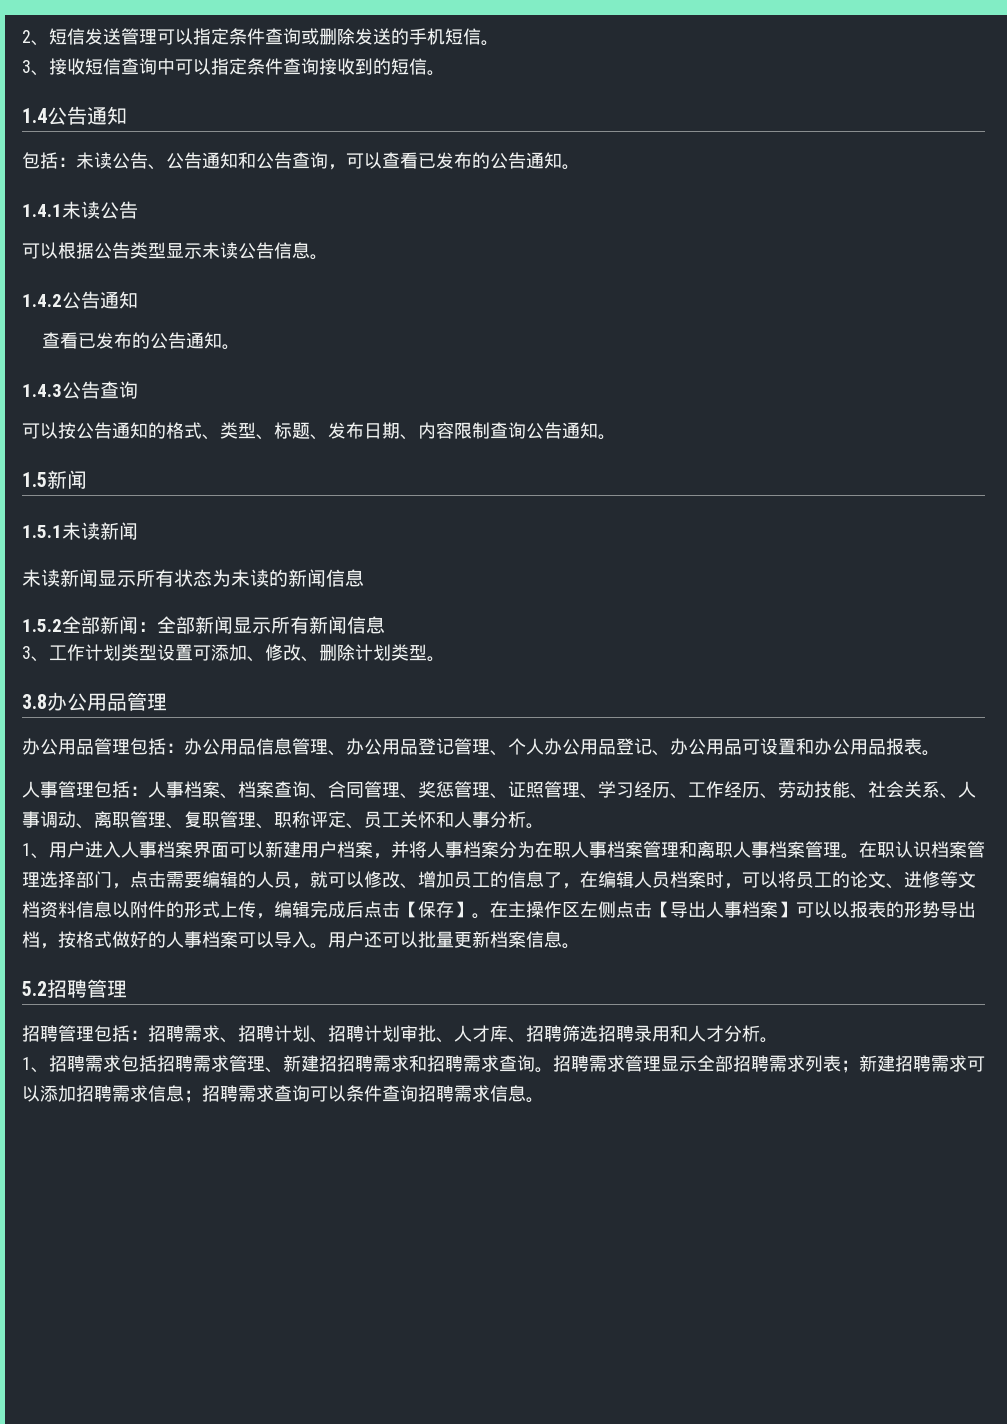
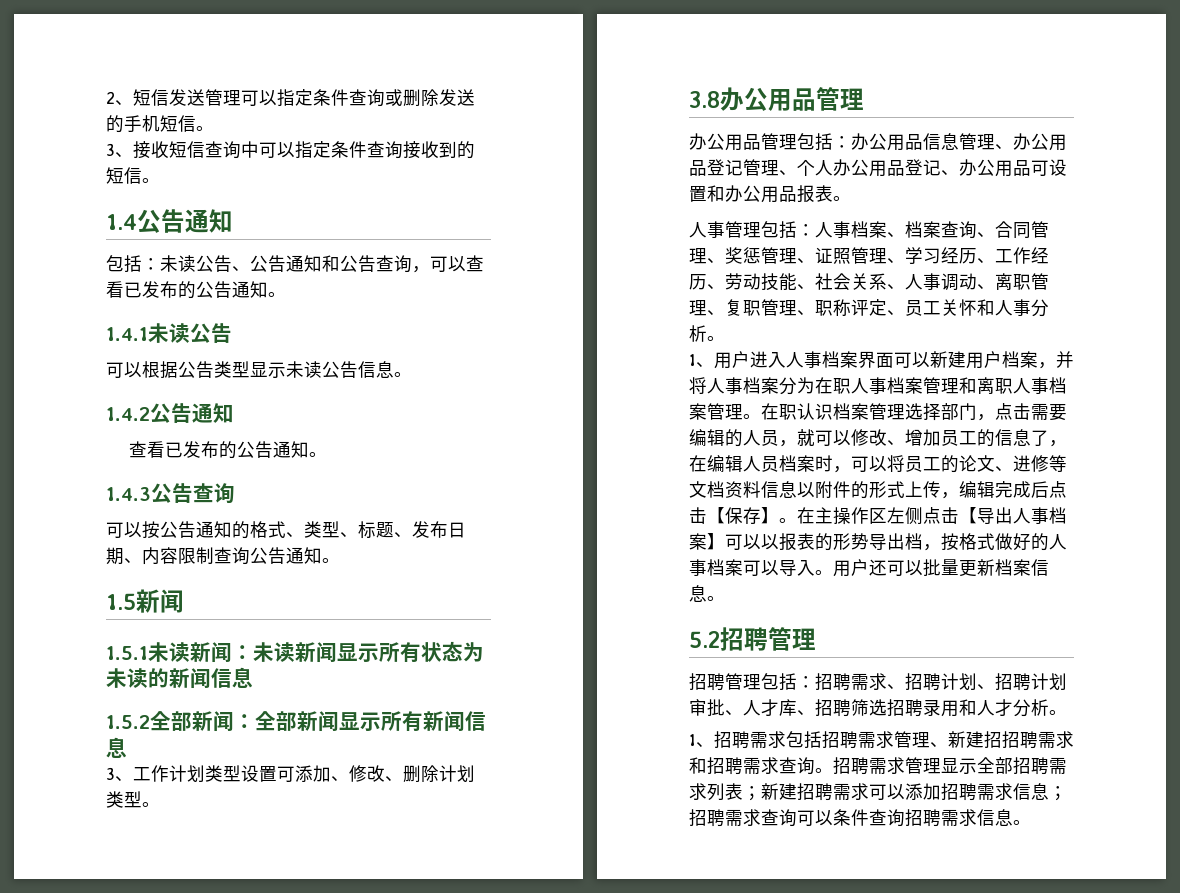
- 1.5.1未读新闻
- 未读新闻显示所有状态为未读的新闻信息
+ 1.5.1未读新闻：未读新闻显示所有状态为未读的新闻信息

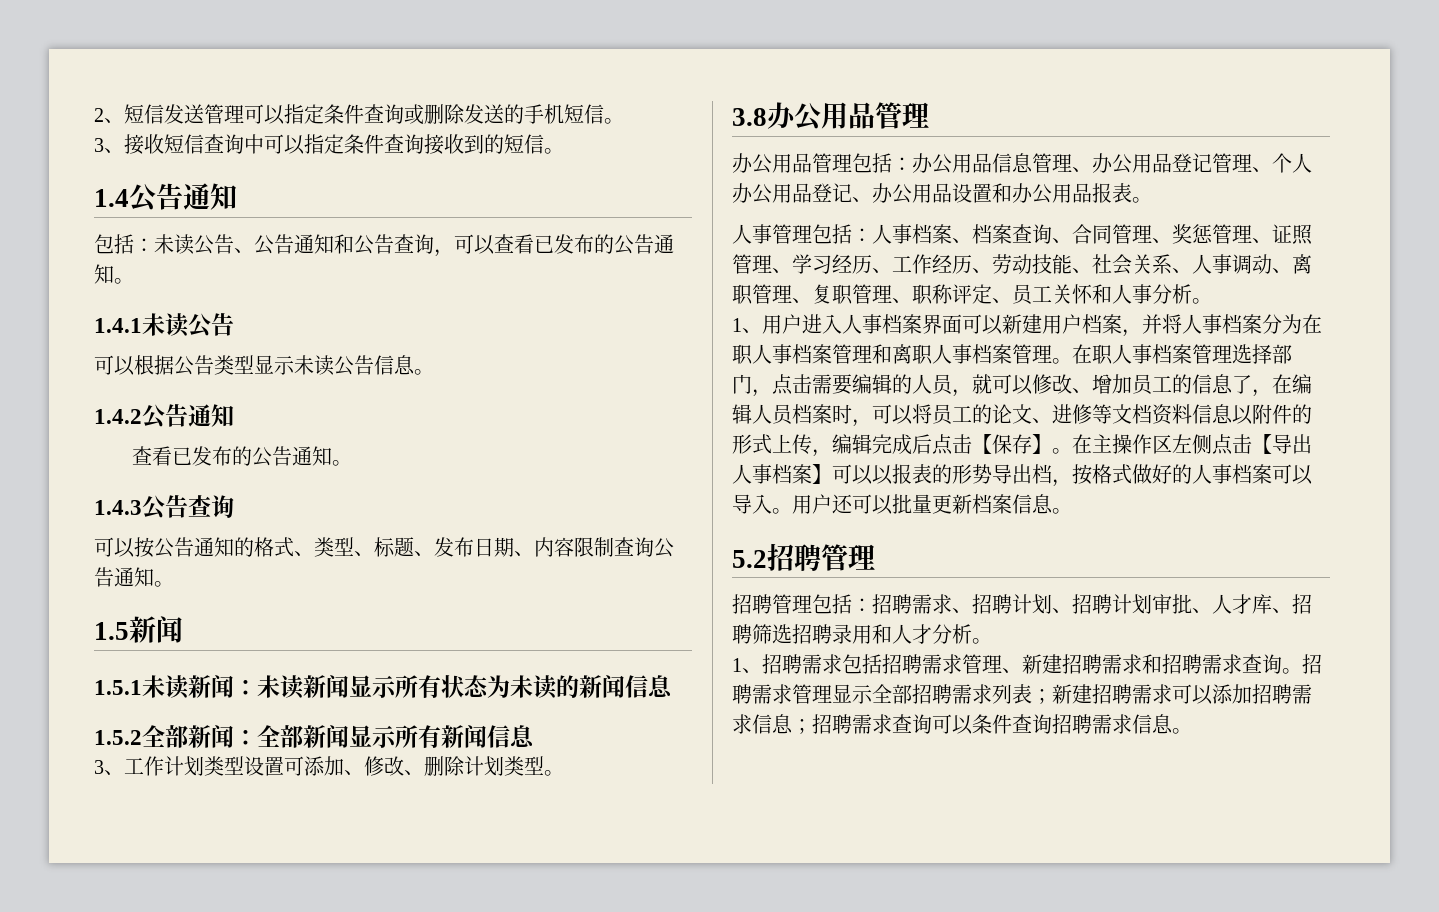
- 办公用品管理包括：办公用品信息管理、办公用品登记管理、个人办公用品登记、办公用品可设置和办公用品报表。
+ 办公用品管理包括：办公用品信息管理、办公用品登记管理、个人办公用品登记、办公用品设置和办公用品报表。
- 在职认识档案管理选择部门，点击需要编辑的人员，就可以修改、增加员工的信息了，在编辑人员档案时，可以将员工的论文、进修等文档资料信息以附件的形式上传，编辑完成后点击【保存】。
+ 在职人事档案管理选择部门，点击需要编辑的人员，就可以修改、增加员工的信息了，在编辑人员档案时，可以将员工的论文、进修等文档资料信息以附件的形式上传，编辑完成后点击【保存】。
- 1、招聘需求包括招聘需求管理、新建招招聘需求和招聘需求查询。
+ 1、招聘需求包括招聘需求管理、新建招聘需求和招聘需求查询。

